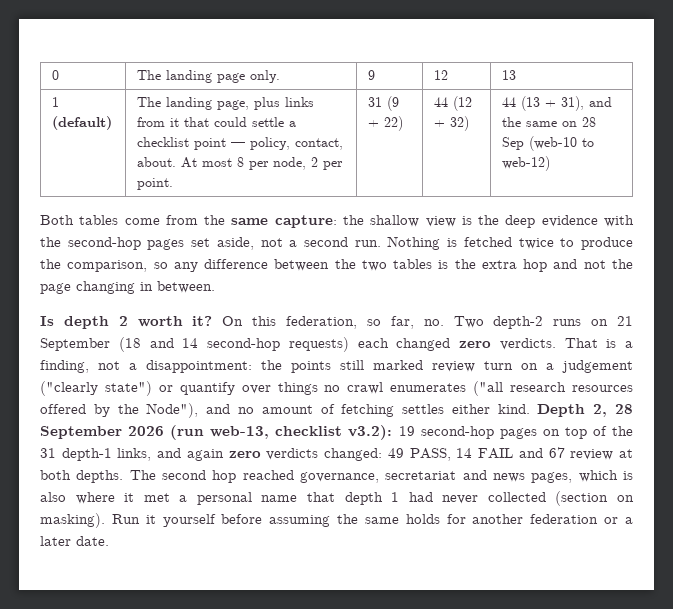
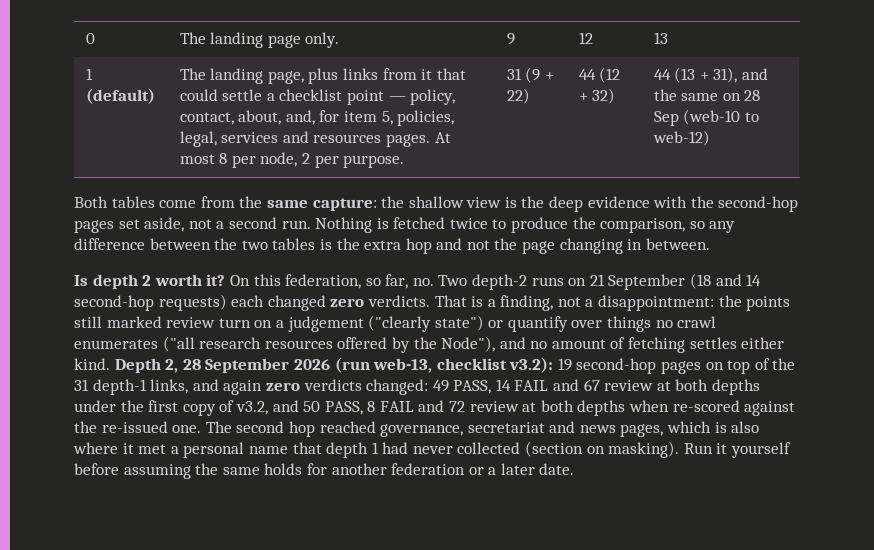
- The landing page, plus links from it that could settle a checklist point — policy, contact, about.
+ The landing page, plus links from it that could settle a checklist point — policy, contact, about, and, for item 5, policies, legal, services and resources pages.
- At most 8 per node, 2 per point.
+ At most 8 per node, 2 per purpose.
- Depth 2, 28 September 2026 (run web-13, checklist v3.2): 19 second-hop pages on top of the 31 depth-1 links, and again zero verdicts changed: 49 PASS, 14 FAIL and 67 review at both depths.
+ Depth 2, 28 September 2026 (run web-13, checklist v3.2): 19 second-hop pages on top of the 31 depth-1 links, and again zero verdicts changed: 49 PASS, 14 FAIL and 67 review at both depths under the first copy of v3.2, and 50 PASS, 8 FAIL and 72 review at both depths when re-scored against the re-issued one.

